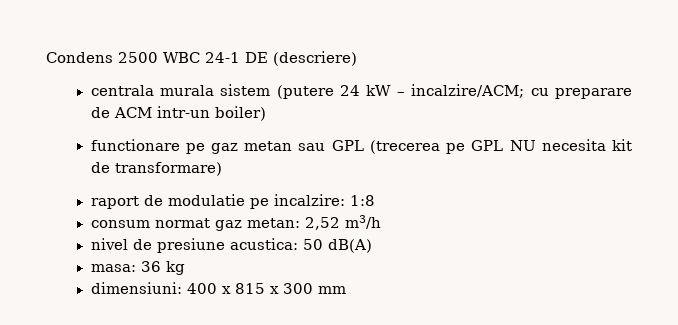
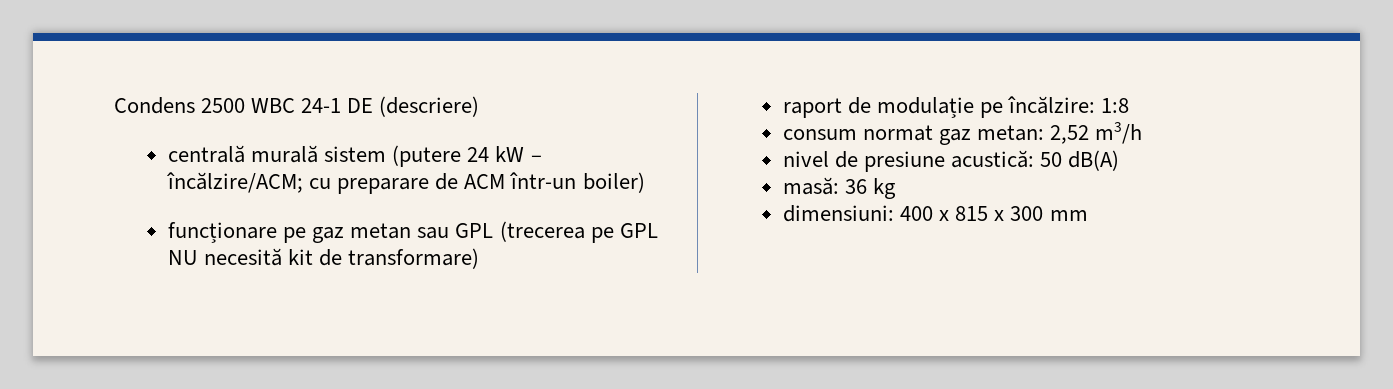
- centrala murala sistem (putere 24 kW – incalzire/ACM; cu preparare de ACM intr-un boiler)
+ centrală murală sistem (putere 24 kW – încălzire/ACM; cu preparare de ACM într-un boiler)
- functionare pe gaz metan sau GPL (trecerea pe GPL NU necesita kit de transformare)
+ funcționare pe gaz metan sau GPL (trecerea pe GPL NU necesită kit de transformare)
- raport de modulatie pe incalzire: 1:8
+ raport de modulație pe încălzire: 1:8
- nivel de presiune acustica: 50 dB(A)
+ nivel de presiune acustică: 50 dB(A)
- masa: 36 kg
+ masă: 36 kg

